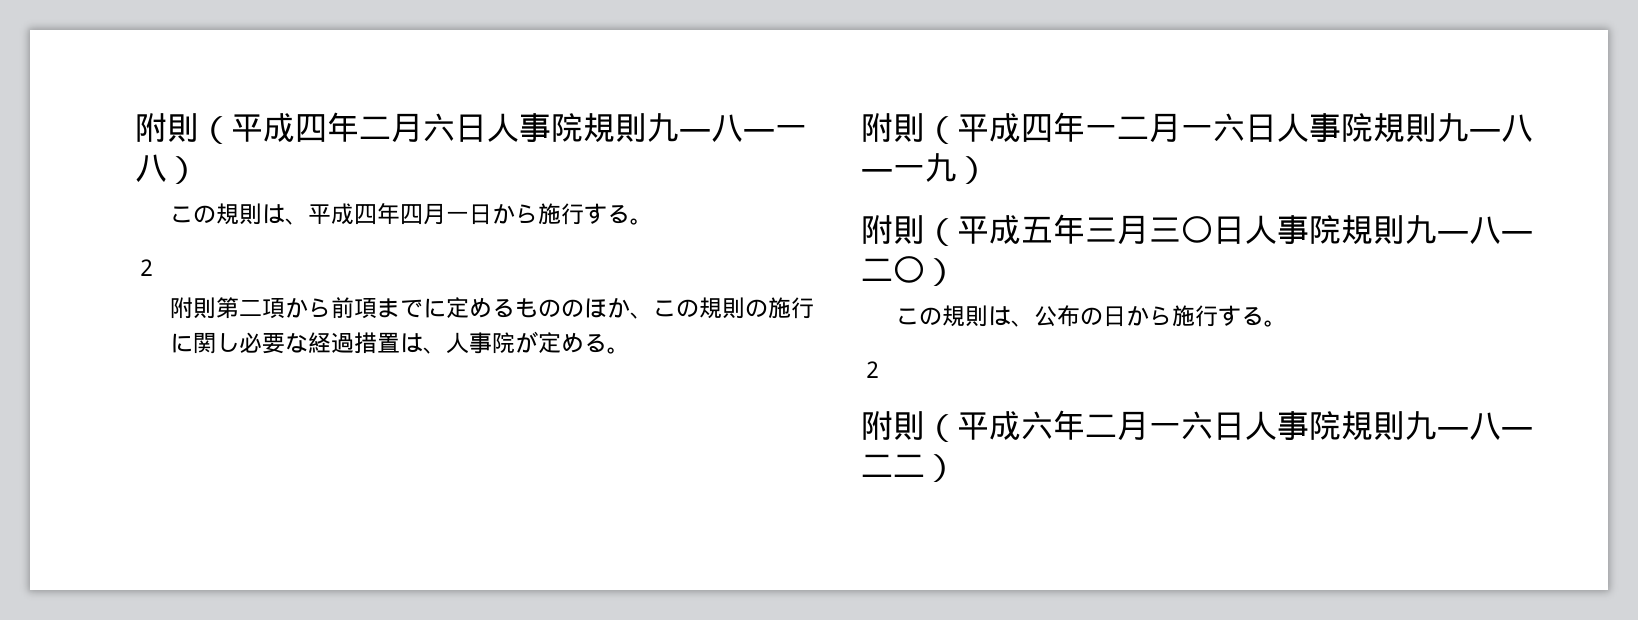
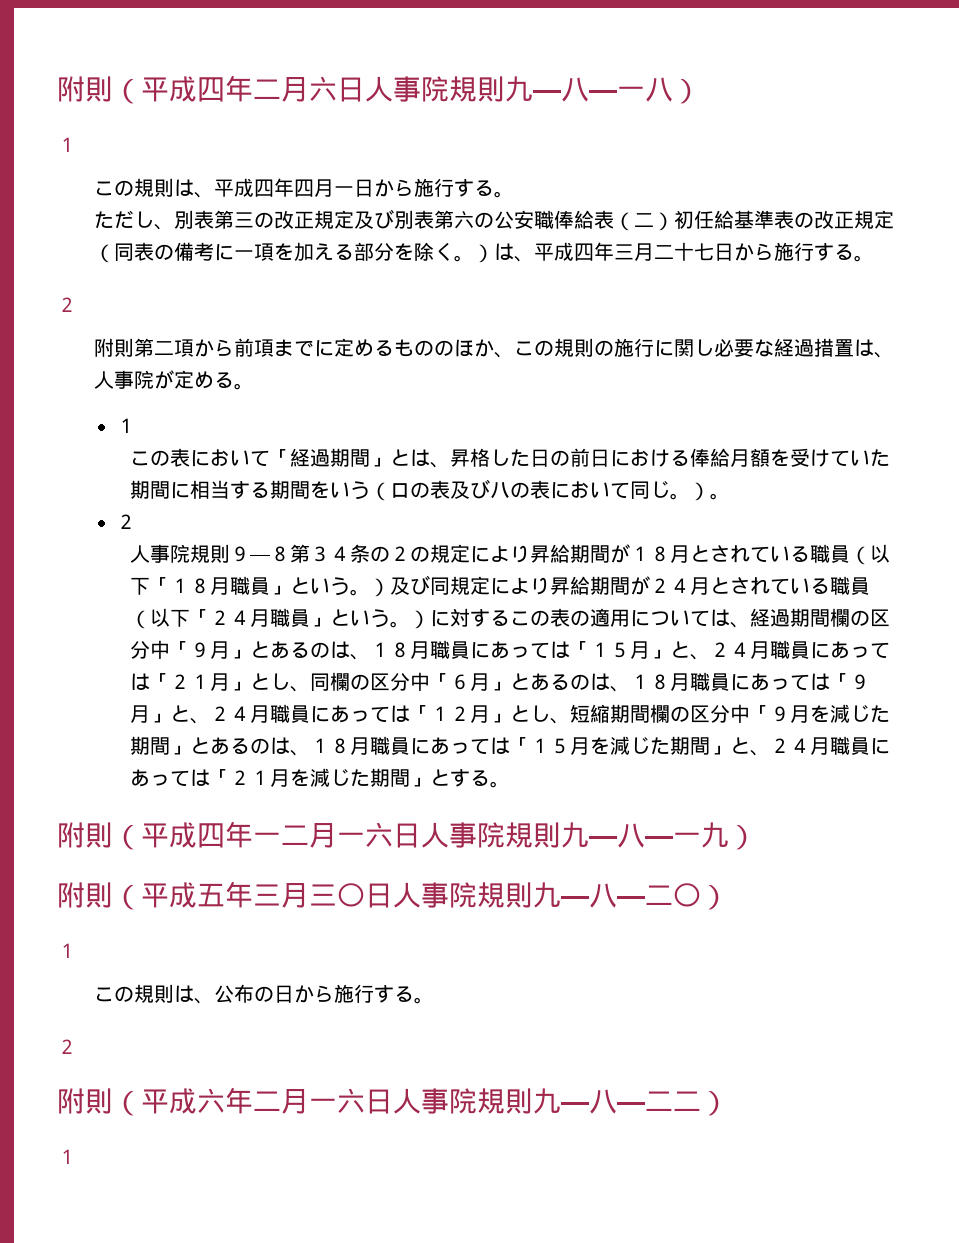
  附則（平成四年二月六日人事院規則九―八―一八）
+ １
+ ただし、別表第三の改正規定及び別表第六の公安職俸給表（二）初任給基準表の改正規定（同表の備考に一項を加える部分を除く。）は、平成四年三月二十七日から施行する。
  附則第二項から前項までに定めるもののほか、この規則の施行に関し必要な経過措置は、人事院が定める。
+ １
+ この表において「経過期間」とは、昇格した日の前日における俸給月額を受けていた期間に相当する期間をいう（ロの表及びハの表において同じ。）。
+ ２
+ 人事院規則９―８第３４条の２の規定により昇給期間が１８月とされている職員（以下「１８月職員」という。）及び同規定により昇給期間が２４月とされている職員（以下「２４月職員」という。）に対するこの表の適用については、経過期間欄の区分中「９月」とあるのは、１８月職員にあっては「１５月」と、２４月職員にあっては「２１月」とし、同欄の区分中「６月」とあるのは、１８月職員にあっては「９月」と、２４月職員にあっては「１２月」とし、短縮期間欄の区分中「９月を減じた期間」とあるのは、１８月職員にあっては「１５月を減じた期間」と、２４月職員にあっては「２１月を減じた期間」とする。
  附則（平成五年三月三〇日人事院規則九―八―二〇）
+ １
  附則（平成六年二月一六日人事院規則九―八―二二）
+ １

